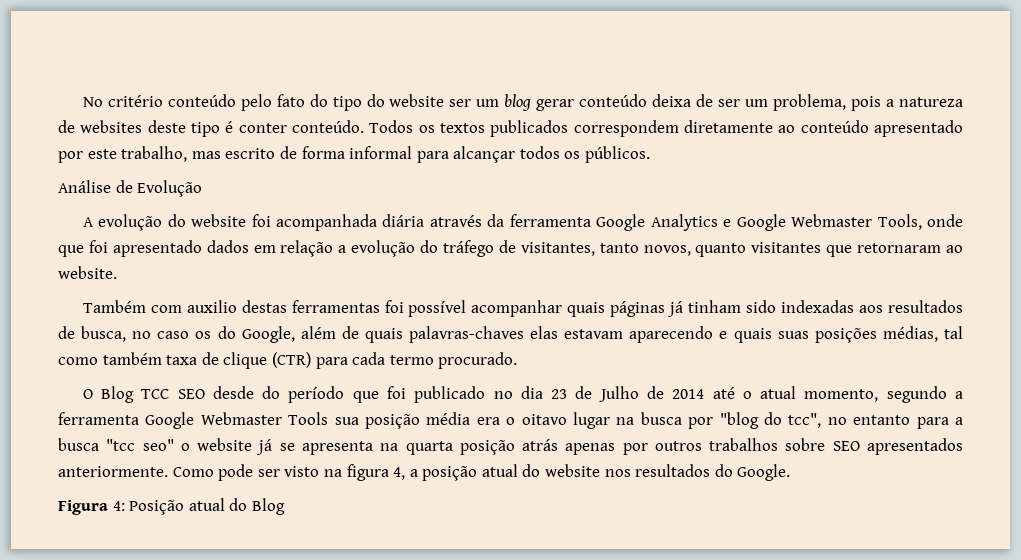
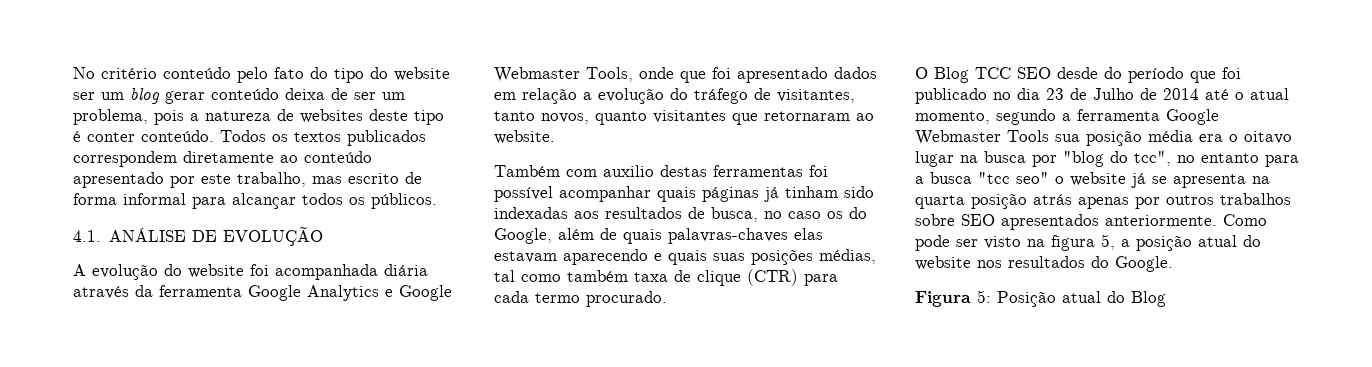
- Análise de Evolução
+ 4.1. ANÁLISE DE EVOLUÇÃO
- Como pode ser visto na figura 4, a posição atual do website nos resultados do Google.
+ Como pode ser visto na figura 5, a posição atual do website nos resultados do Google.
- Figura 4: Posição atual do Blog
+ Figura 5: Posição atual do Blog

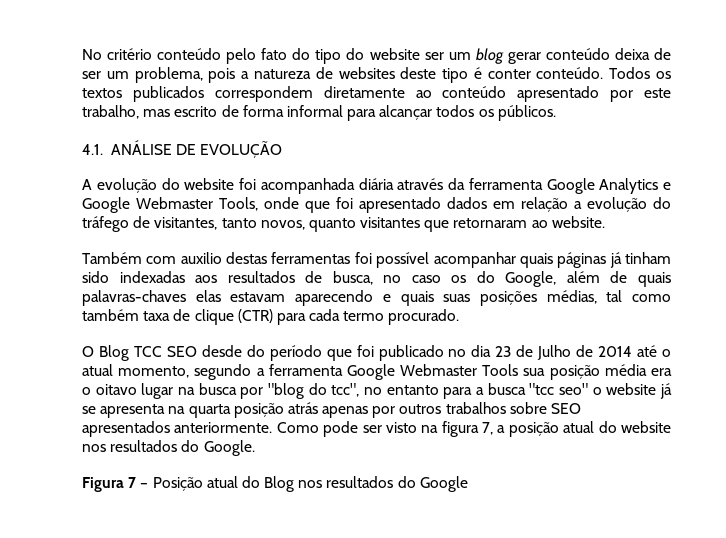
- Como pode ser visto na figura 5, a posição atual do website nos resultados do Google.
+ Como pode ser visto na figura 7, a posição atual do website nos resultados do Google.
- Figura 5: Posição atual do Blog
+ Figura 7 – Posição atual do Blog nos resultados do Google

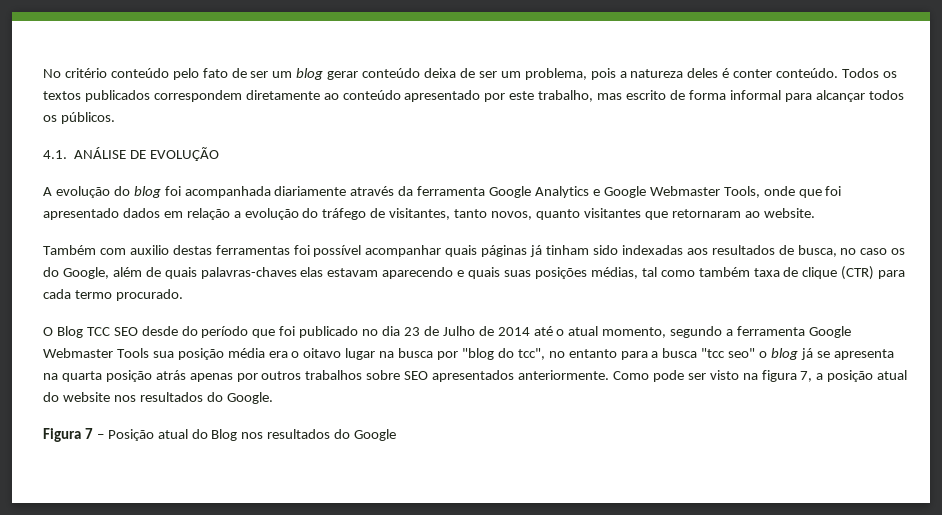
- No critério conteúdo pelo fato do tipo do website ser um blog gerar conteúdo deixa de ser um problema, pois a natureza de websites deste tipo é conter conteúdo.
+ No critério conteúdo pelo fato de ser um blog gerar conteúdo deixa de ser um problema, pois a natureza deles é conter conteúdo.
- A evolução do website foi acompanhada diária através da ferramenta Google Analytics e Google Webmaster Tools, onde que foi apresentado dados em relação a evolução do tráfego de visitantes, tanto novos, quanto visitantes que retornaram ao website.
+ A evolução do blog foi acompanhada diariamente através da ferramenta Google Analytics e Google Webmaster Tools, onde que foi apresentado dados em relação a evolução do tráfego de visitantes, tanto novos, quanto visitantes que retornaram ao website.
- O Blog TCC SEO desde do período que foi publicado no dia 23 de Julho de 2014 até o atual momento, segundo a ferramenta Google Webmaster Tools sua posição média era o oitavo lugar na busca por "blog do tcc", no entanto para a busca "tcc seo" o website já se apresenta na quarta posição atrás apenas por outros trabalhos sobre SEO apresentados anteriormente.
+ O Blog TCC SEO desde do período que foi publicado no dia 23 de Julho de 2014 até o atual momento, segundo a ferramenta Google Webmaster Tools sua posição média era o oitavo lugar na busca por "blog do tcc", no entanto para a busca "tcc seo" o blog já se apresenta na quarta posição atrás apenas por outros trabalhos sobre SEO apresentados anteriormente.

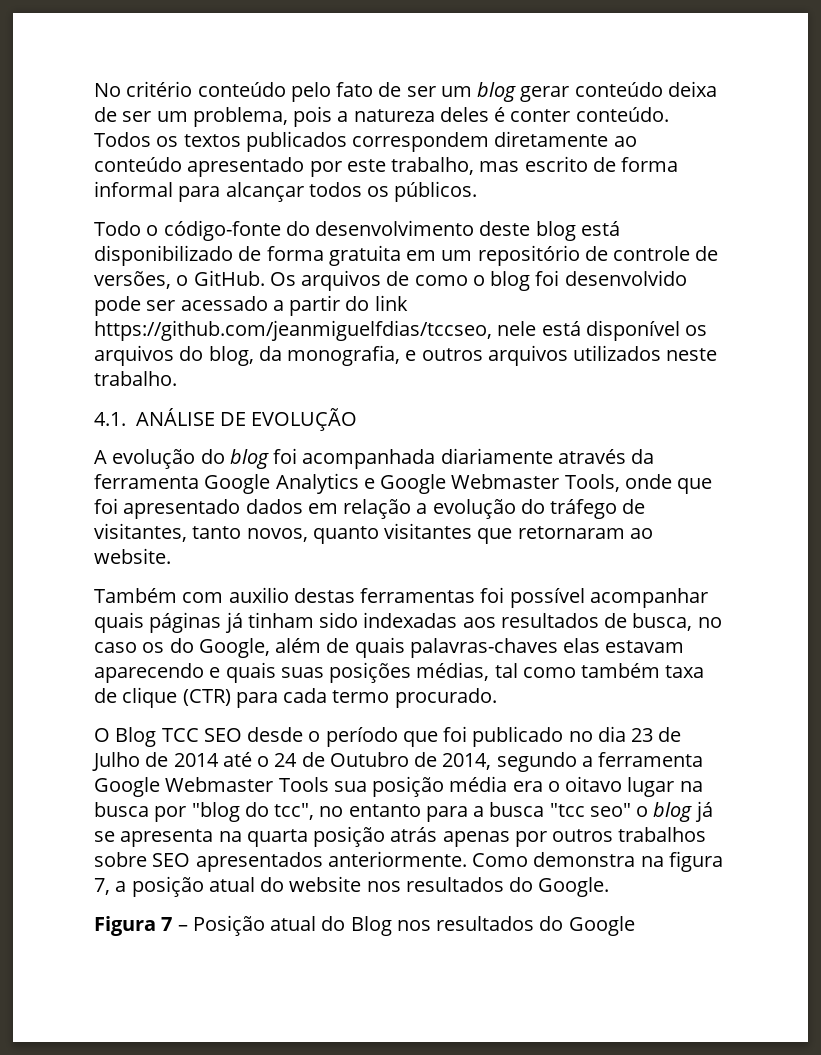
+ Todo o código-fonte do desenvolvimento deste blog está disponibilizado de forma gratuita em um repositório de controle de versões, o GitHub. Os arquivos de como o blog foi desenvolvido pode ser acessado a partir do link https://github.com/jeanmiguelfdias/tccseo, nele está disponível os arquivos do blog, da monografia, e outros arquivos utilizados neste trabalho.
- O Blog TCC SEO desde do período que foi publicado no dia 23 de Julho de 2014 até o atual momento, segundo a ferramenta Google Webmaster Tools sua posição média era o oitavo lugar na busca por "blog do tcc", no entanto para a busca "tcc seo" o blog já se apresenta na quarta posição atrás apenas por outros trabalhos sobre SEO apresentados anteriormente.
+ O Blog TCC SEO desde o período que foi publicado no dia 23 de Julho de 2014 até o 24 de Outubro de 2014, segundo a ferramenta Google Webmaster Tools sua posição média era o oitavo lugar na busca por "blog do tcc", no entanto para a busca "tcc seo" o blog já se apresenta na quarta posição atrás apenas por outros trabalhos sobre SEO apresentados anteriormente.
- Como pode ser visto na figura 7, a posição atual do website nos resultados do Google.
+ Como demonstra na figura 7, a posição atual do website nos resultados do Google.

